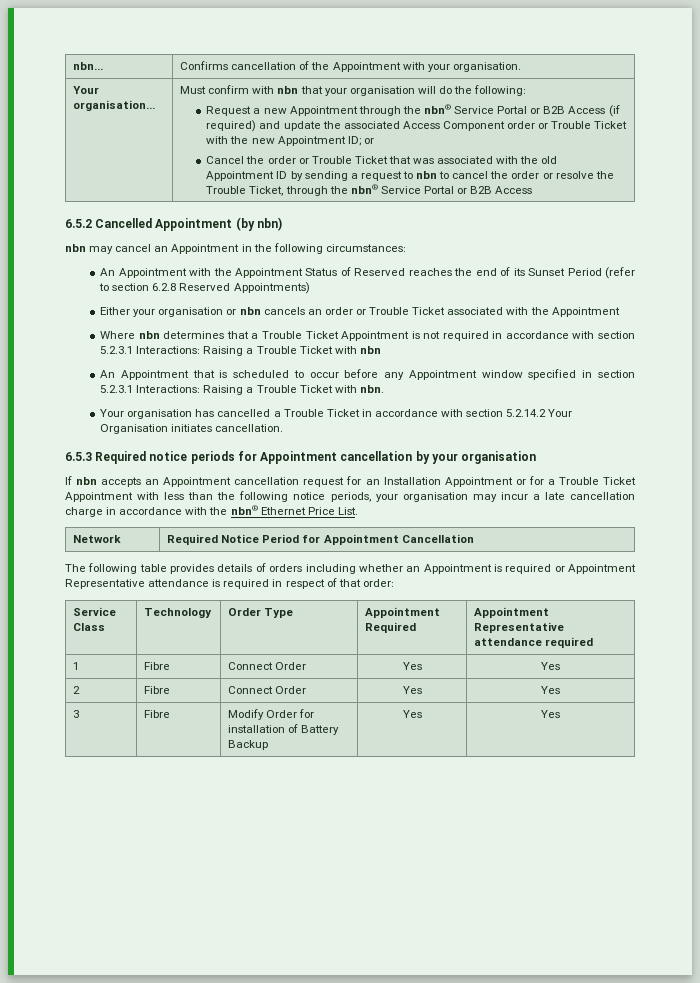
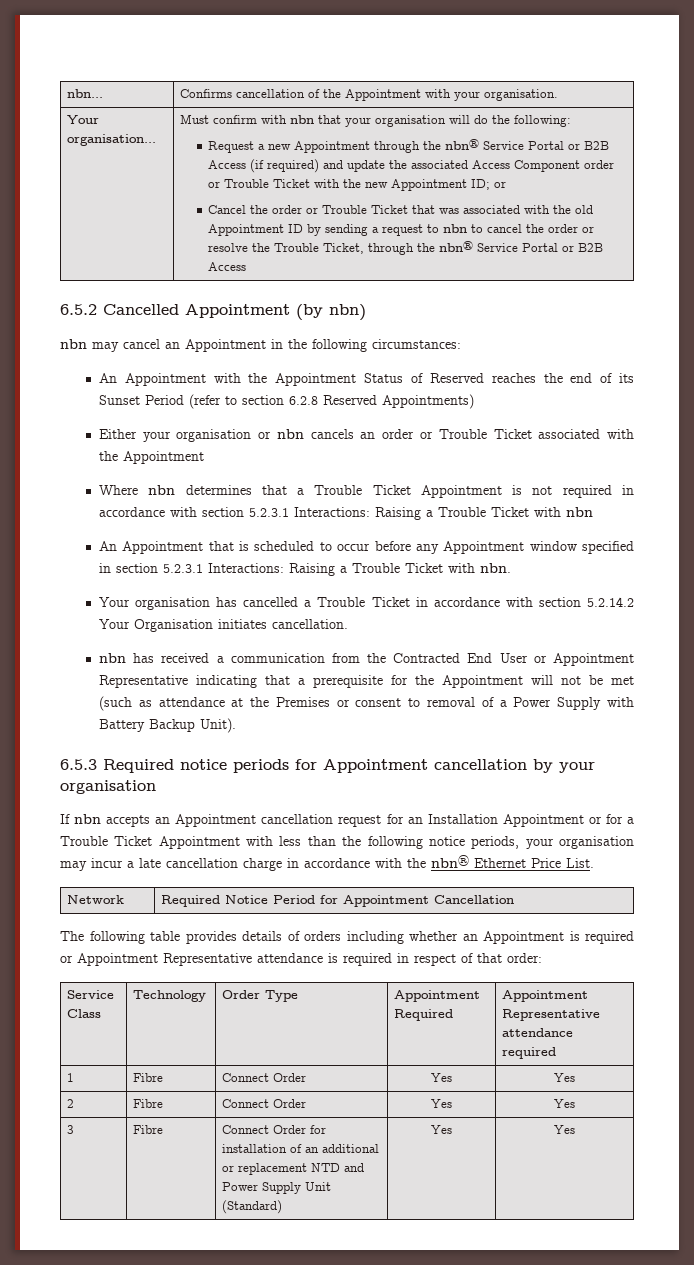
+ nbn has received a communication from the Contracted End User or Appointment Representative indicating that a prerequisite for the Appointment will not be met (such as attendance at the Premises or consent to removal of a Power Supply with Battery Backup Unit).
- 3 | Fibre | Modify Order for installation of Battery Backup | Yes | Yes
+ 3 | Fibre | Connect Order for installation of an additional or replacement NTD and Power Supply Unit (Standard) | Yes | Yes

